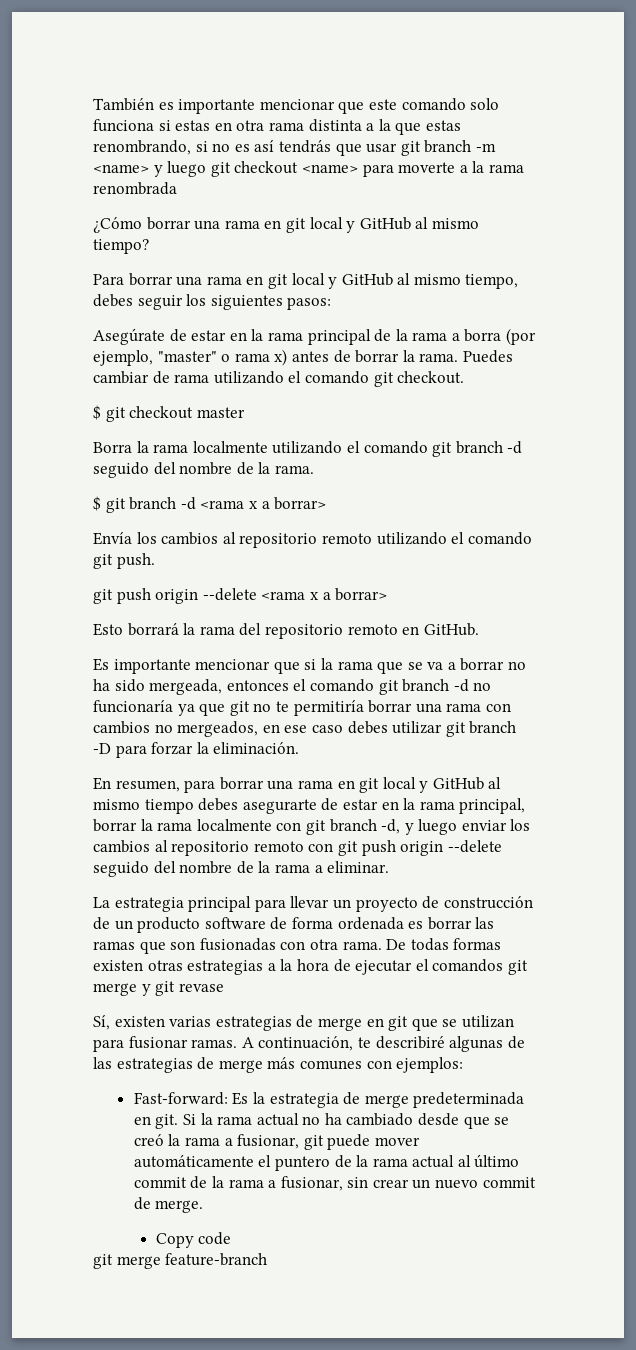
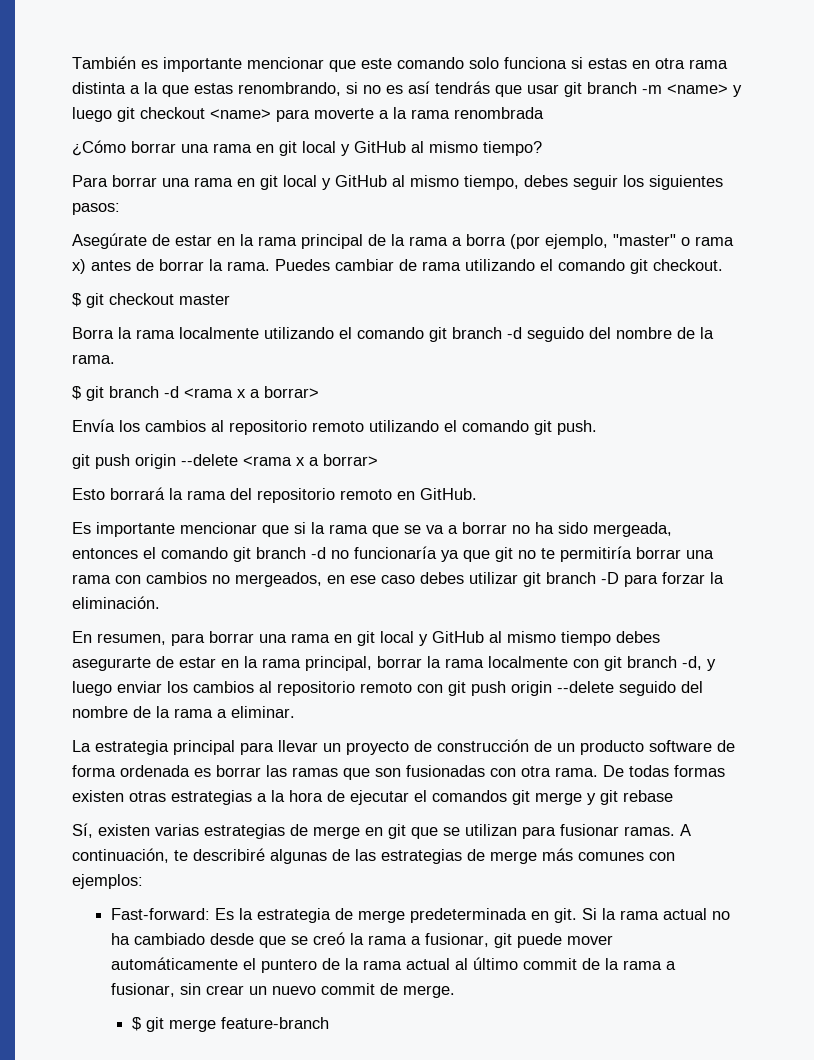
- De todas formas existen otras estrategias a la hora de ejecutar el comandos git merge y git revase
+ De todas formas existen otras estrategias a la hora de ejecutar el comandos git merge y git rebase
- Copy code
- git merge feature-branch
+ $ git merge feature-branch

